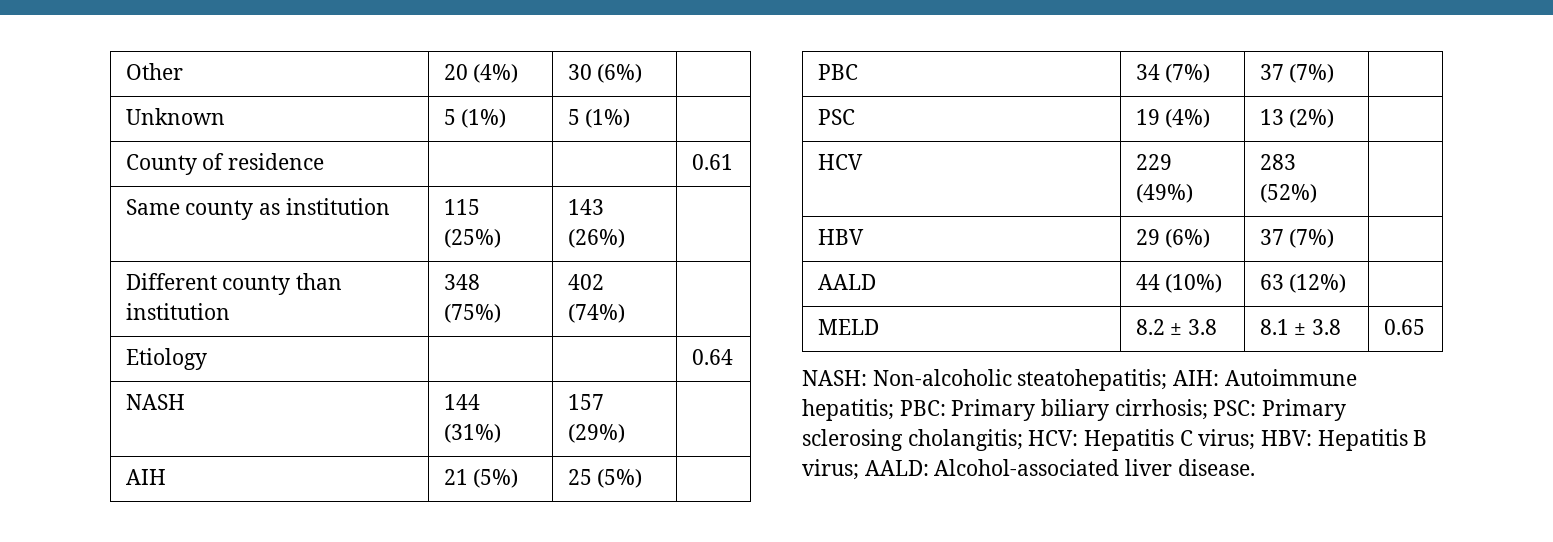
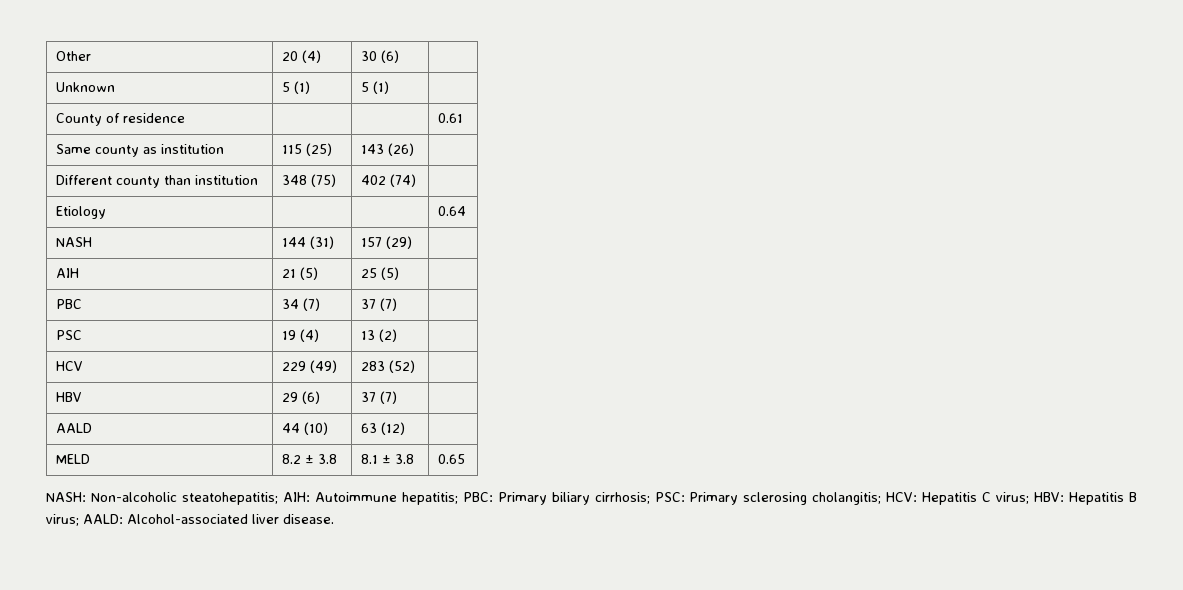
- Other | 20 (4%) | 30 (6%) |
+ Other | 20 (4) | 30 (6) |
- Unknown | 5 (1%) | 5 (1%) |
+ Unknown | 5 (1) | 5 (1) |
- Same county as institution | 115 (25%) | 143 (26%) |
+ Same county as institution | 115 (25) | 143 (26) |
- Different county than institution | 348 (75%) | 402 (74%) |
+ Different county than institution | 348 (75) | 402 (74) |
- NASH | 144 (31%) | 157 (29%) |
+ NASH | 144 (31) | 157 (29) |
- AIH | 21 (5%) | 25 (5%) |
+ AIH | 21 (5) | 25 (5) |
- PBC | 34 (7%) | 37 (7%) |
+ PBC | 34 (7) | 37 (7) |
- PSC | 19 (4%) | 13 (2%) |
+ PSC | 19 (4) | 13 (2) |
- HCV | 229 (49%) | 283 (52%) |
+ HCV | 229 (49) | 283 (52) |
- HBV | 29 (6%) | 37 (7%) |
+ HBV | 29 (6) | 37 (7) |
- AALD | 44 (10%) | 63 (12%) |
+ AALD | 44 (10) | 63 (12) |

